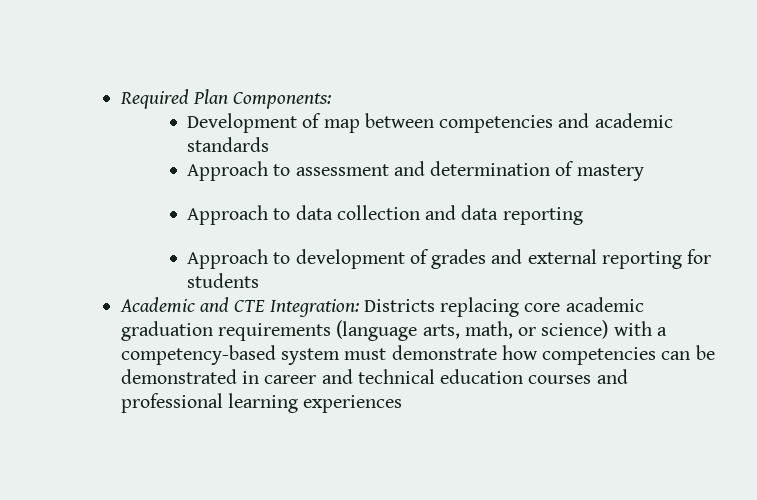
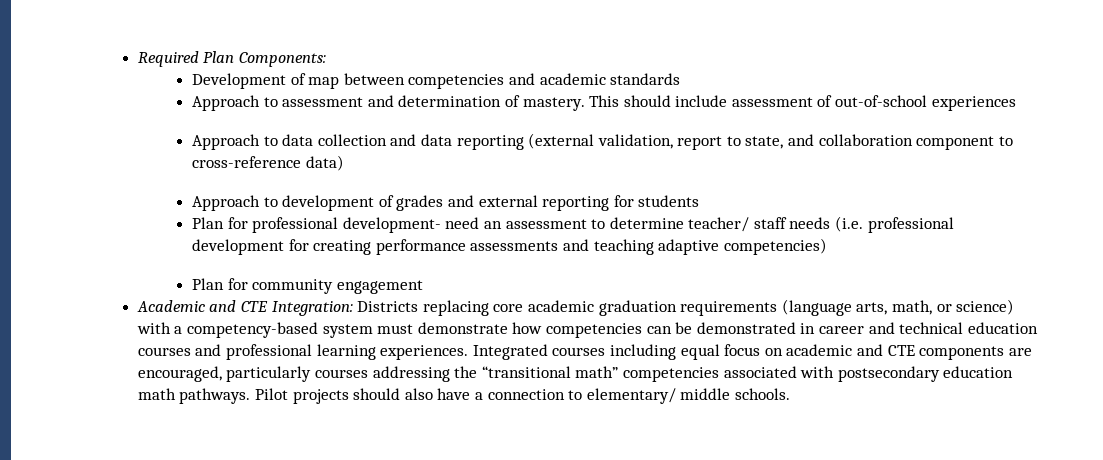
- Approach to assessment and determination of mastery
+ Approach to assessment and determination of mastery. This should include assessment of out-of-school experiences
- Approach to data collection and data reporting
+ Approach to data collection and data reporting (external validation, report to state, and collaboration component to cross-reference data)
+ Plan for professional development- need an assessment to determine teacher/ staff needs (i.e. professional development for creating performance assessments and teaching adaptive competencies)
+ Plan for community engagement
- Academic and CTE Integration: Districts replacing core academic graduation requirements (language arts, math, or science) with a competency-based system must demonstrate how competencies can be demonstrated in career and technical education courses and professional learning experiences
+ Academic and CTE Integration: Districts replacing core academic graduation requirements (language arts, math, or science) with a competency-based system must demonstrate how competencies can be demonstrated in career and technical education courses and professional learning experiences. Integrated courses including equal focus on academic and CTE components are encouraged, particularly courses addressing the “transitional math” competencies associated with postsecondary education math pathways. Pilot projects should also have a connection to elementary/ middle schools.

